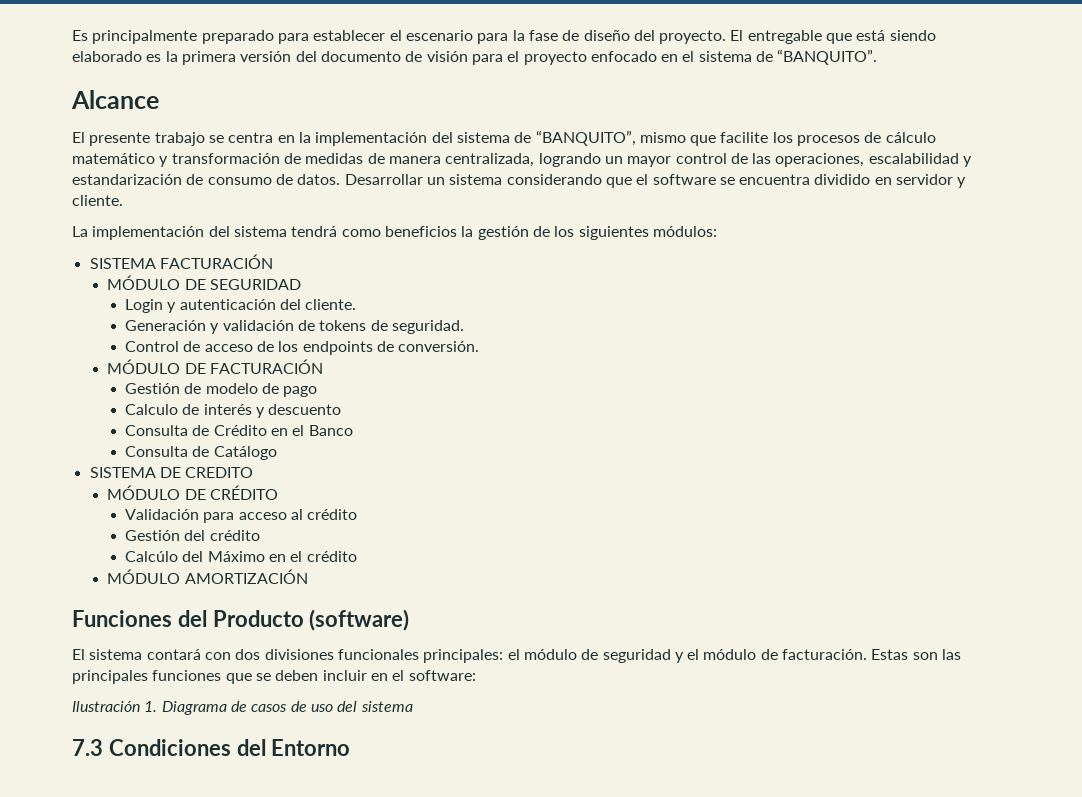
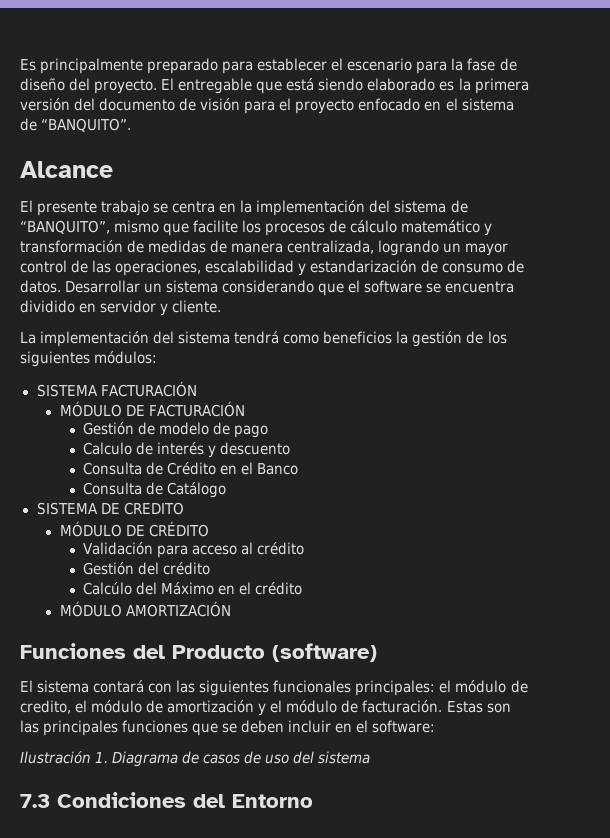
- MÓDULO DE SEGURIDAD
- Login y autenticación del cliente.
- Generación y validación de tokens de seguridad.
- Control de acceso de los endpoints de conversión.
- El sistema contará con dos divisiones funcionales principales: el módulo de seguridad y el módulo de facturación.
+ El sistema contará con las siguientes funcionales principales: el módulo de credito, el módulo de amortización y el módulo de facturación.

